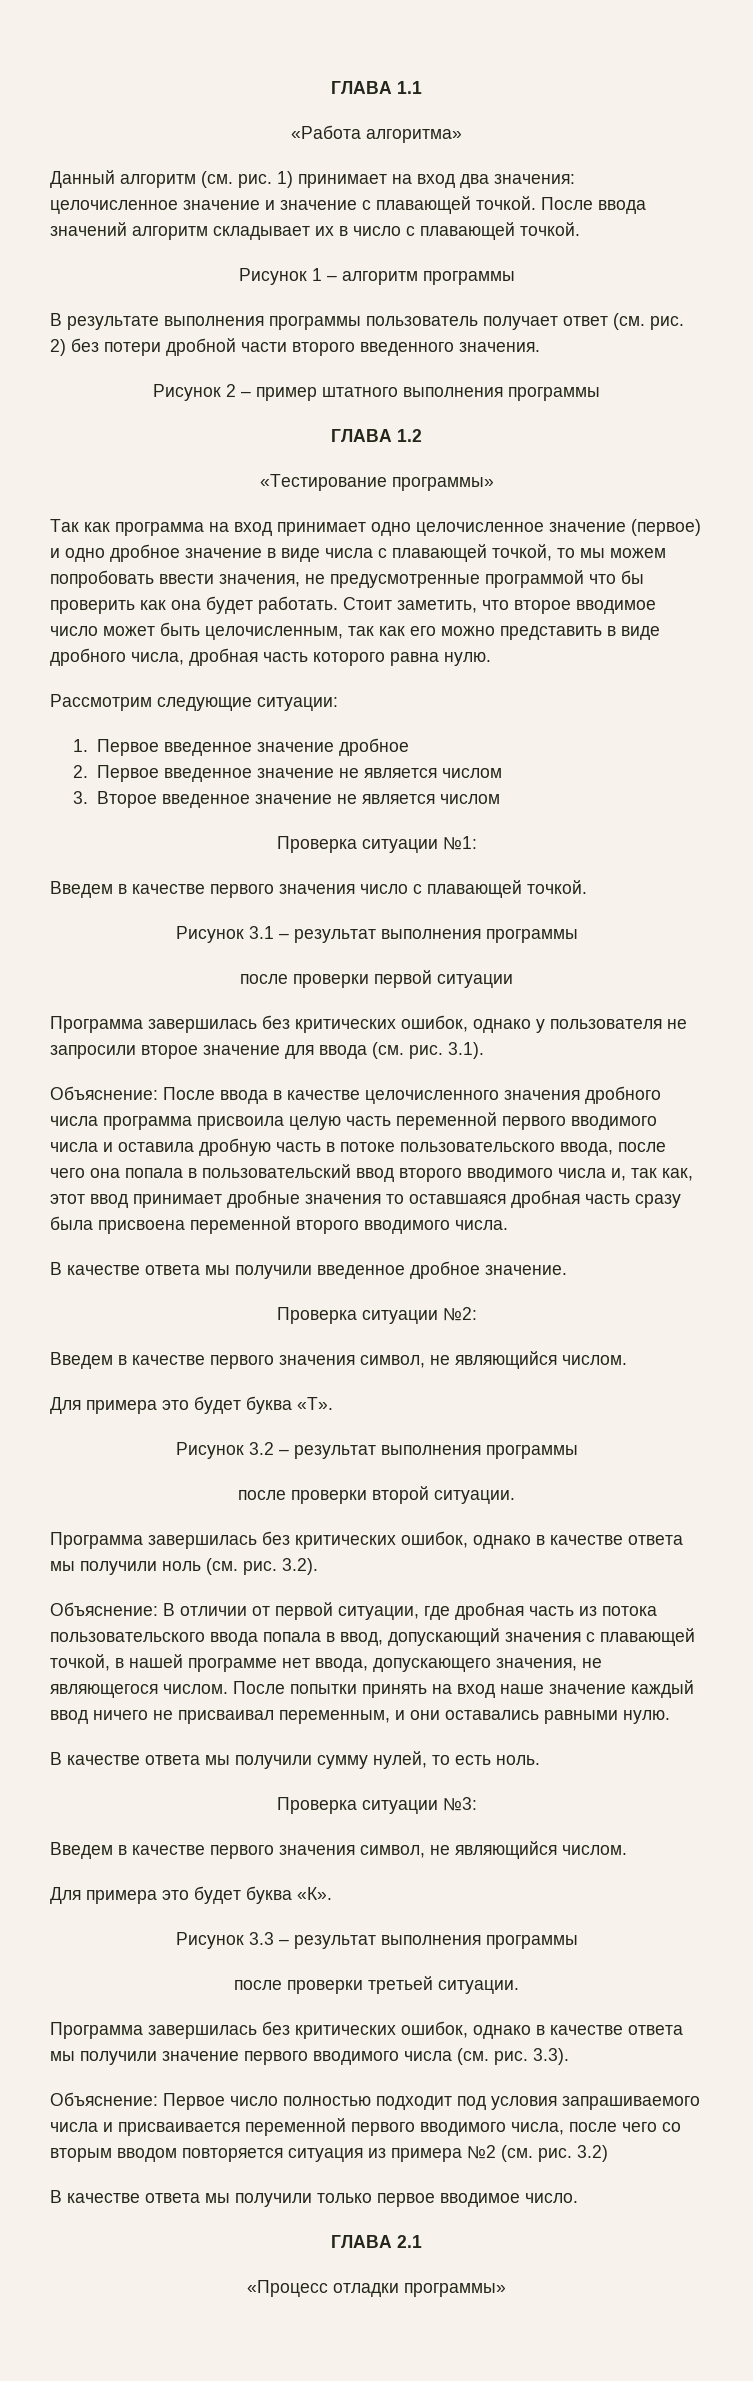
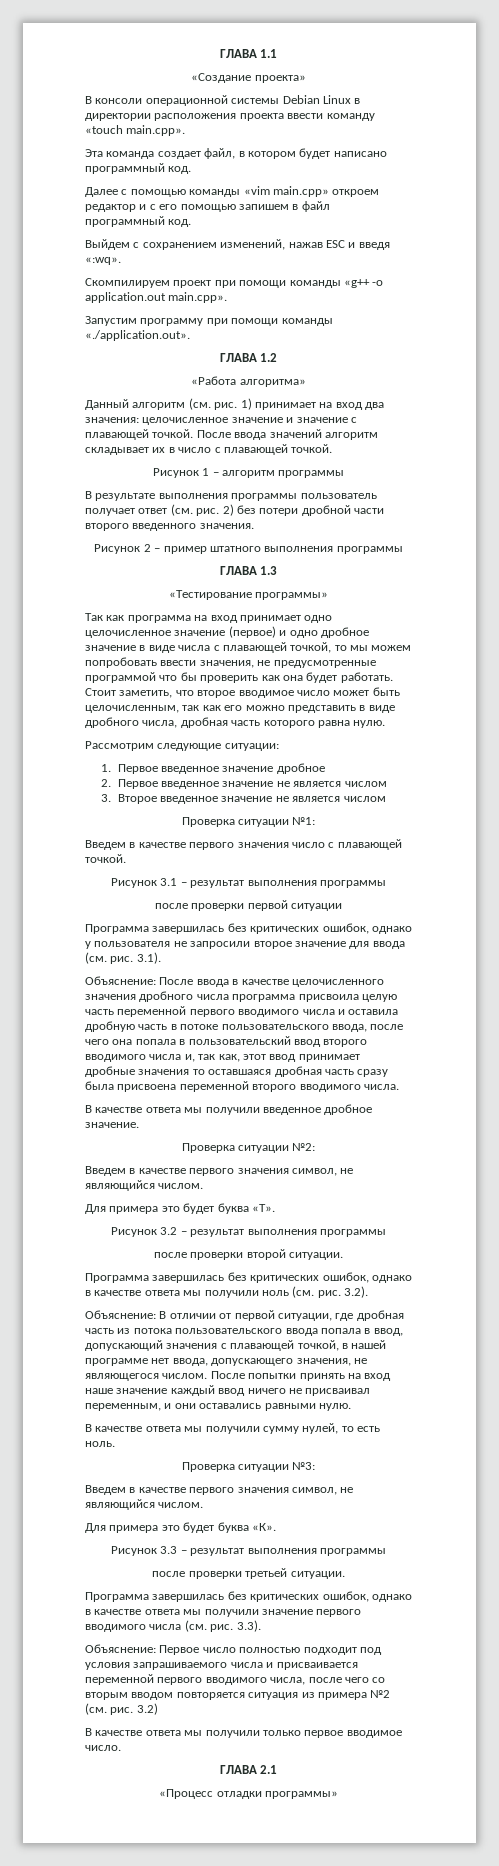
+ «Создание проекта»
+ В консоли операционной системы Debian Linux в директории расположения проекта ввести команду «touch main.cpp».
+ Эта команда создает файл, в котором будет написано программный код.
+ Далее с помощью команды «vim main.cpp» откроем редактор и с его помощью запишем в файл программный код.
+ Выйдем с сохранением изменений, нажав ESC и введя «:wq».
+ Скомпилируем проект при помощи команды «g++ -o application.out main.cpp».
+ Запустим программу при помощи команды «./application.out».
+ ГЛАВА 1.2
- ГЛАВА 1.2
+ ГЛАВА 1.3

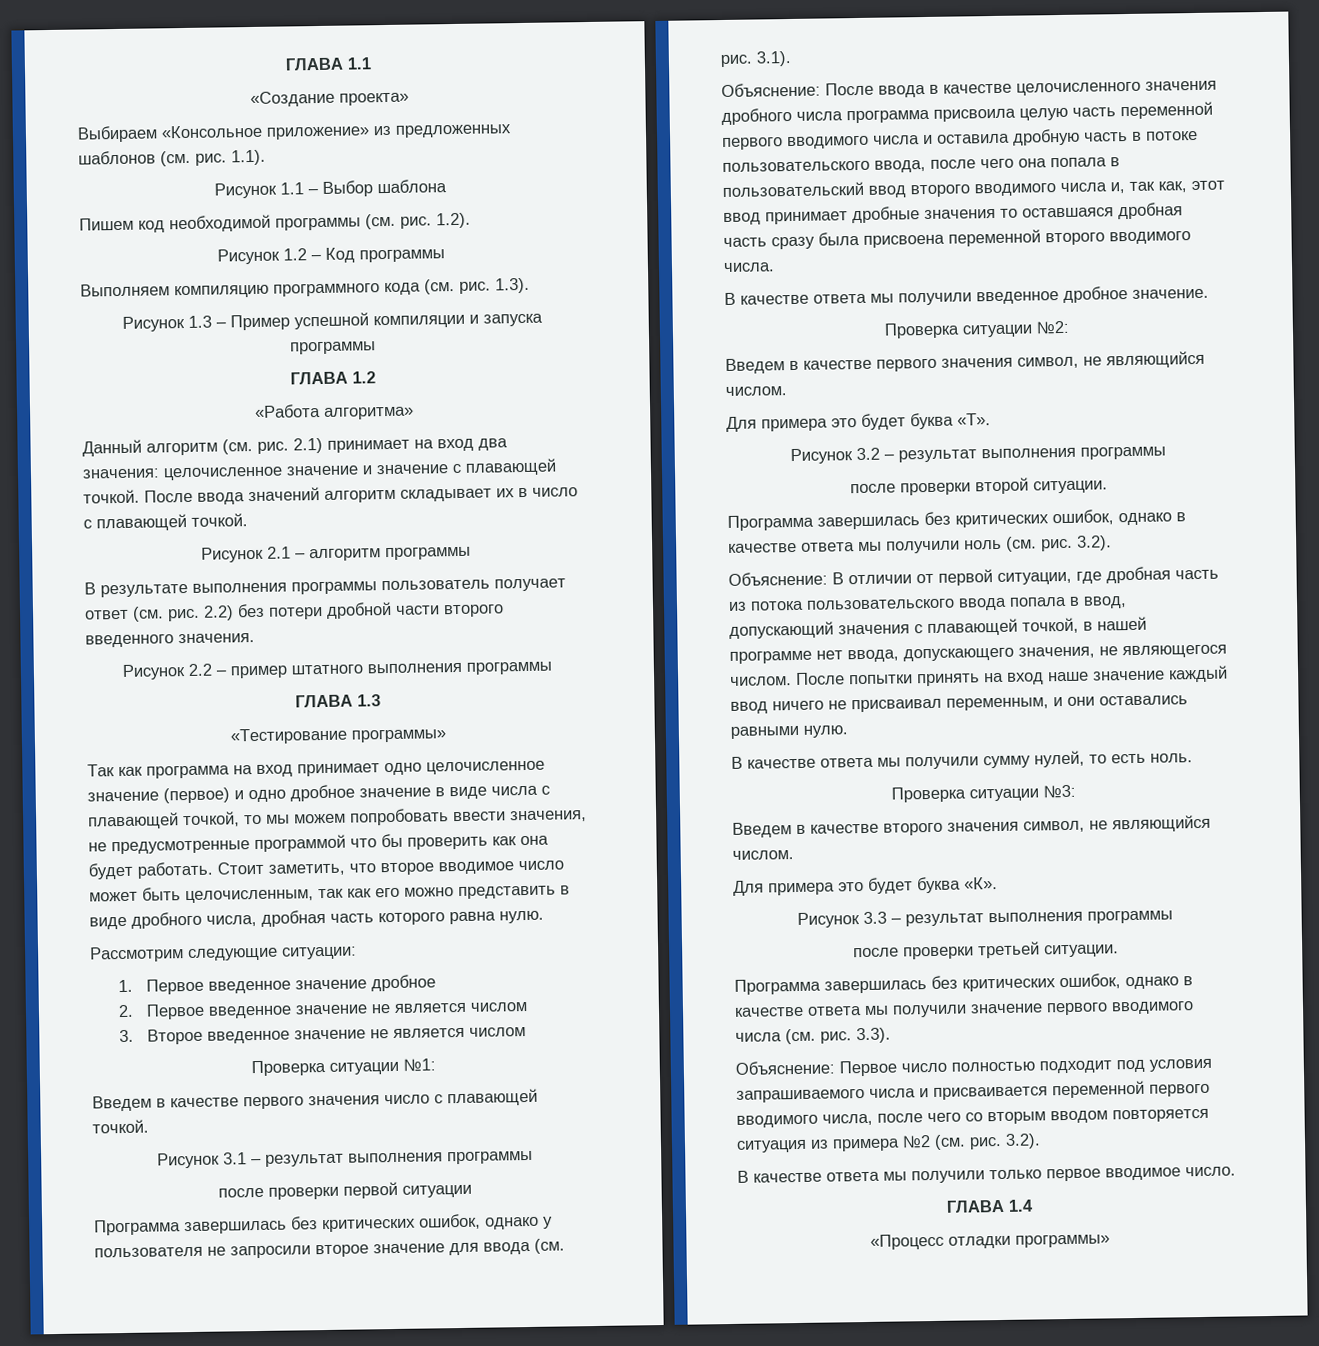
- В консоли операционной системы Debian Linux в директории расположения проекта ввести команду «touch main.cpp».
- Эта команда создает файл, в котором будет написано программный код.
- Далее с помощью команды «vim main.cpp» откроем редактор и с его помощью запишем в файл программный код.
- Выйдем с сохранением изменений, нажав ESC и введя «:wq».
- Скомпилируем проект при помощи команды «g++ -o application.out main.cpp».
- Запустим программу при помощи команды «./application.out».
+ Выбираем «Консольное приложение» из предложенных шаблонов (см. рис. 1.1).
+ Рисунок 1.1 – Выбор шаблона
+ Пишем код необходимой программы (см. рис. 1.2).
+ Рисунок 1.2 – Код программы
+ Выполняем компиляцию программного кода (см. рис. 1.3).
+ Рисунок 1.3 – Пример успешной компиляции и запуска программы
- 1) принимает на вход два значения: целочисленное значение и значение с плавающей точкой.
+ 2.1) принимает на вход два значения: целочисленное значение и значение с плавающей точкой.
- Рисунок 1 – алгоритм программы
+ Рисунок 2.1 – алгоритм программы
- 2) без потери дробной части второго введенного значения.
+ 2.2) без потери дробной части второго введенного значения.
- Рисунок 2 – пример штатного выполнения программы
+ Рисунок 2.2 – пример штатного выполнения программы
  Проверка ситуации №3:
- Введем в качестве первого значения символ, не являющийся числом.
+ Введем в качестве второго значения символ, не являющийся числом.
- Объяснение: Первое число полностью подходит под условия запрашиваемого числа и присваивается переменной первого вводимого числа, после чего со вторым вводом повторяется ситуация из примера №2 (см. рис. 3.2)
+ Объяснение: Первое число полностью подходит под условия запрашиваемого числа и присваивается переменной первого вводимого числа, после чего со вторым вводом повторяется ситуация из примера №2 (см. рис. 3.2).
- ГЛАВА 2.1
+ ГЛАВА 1.4

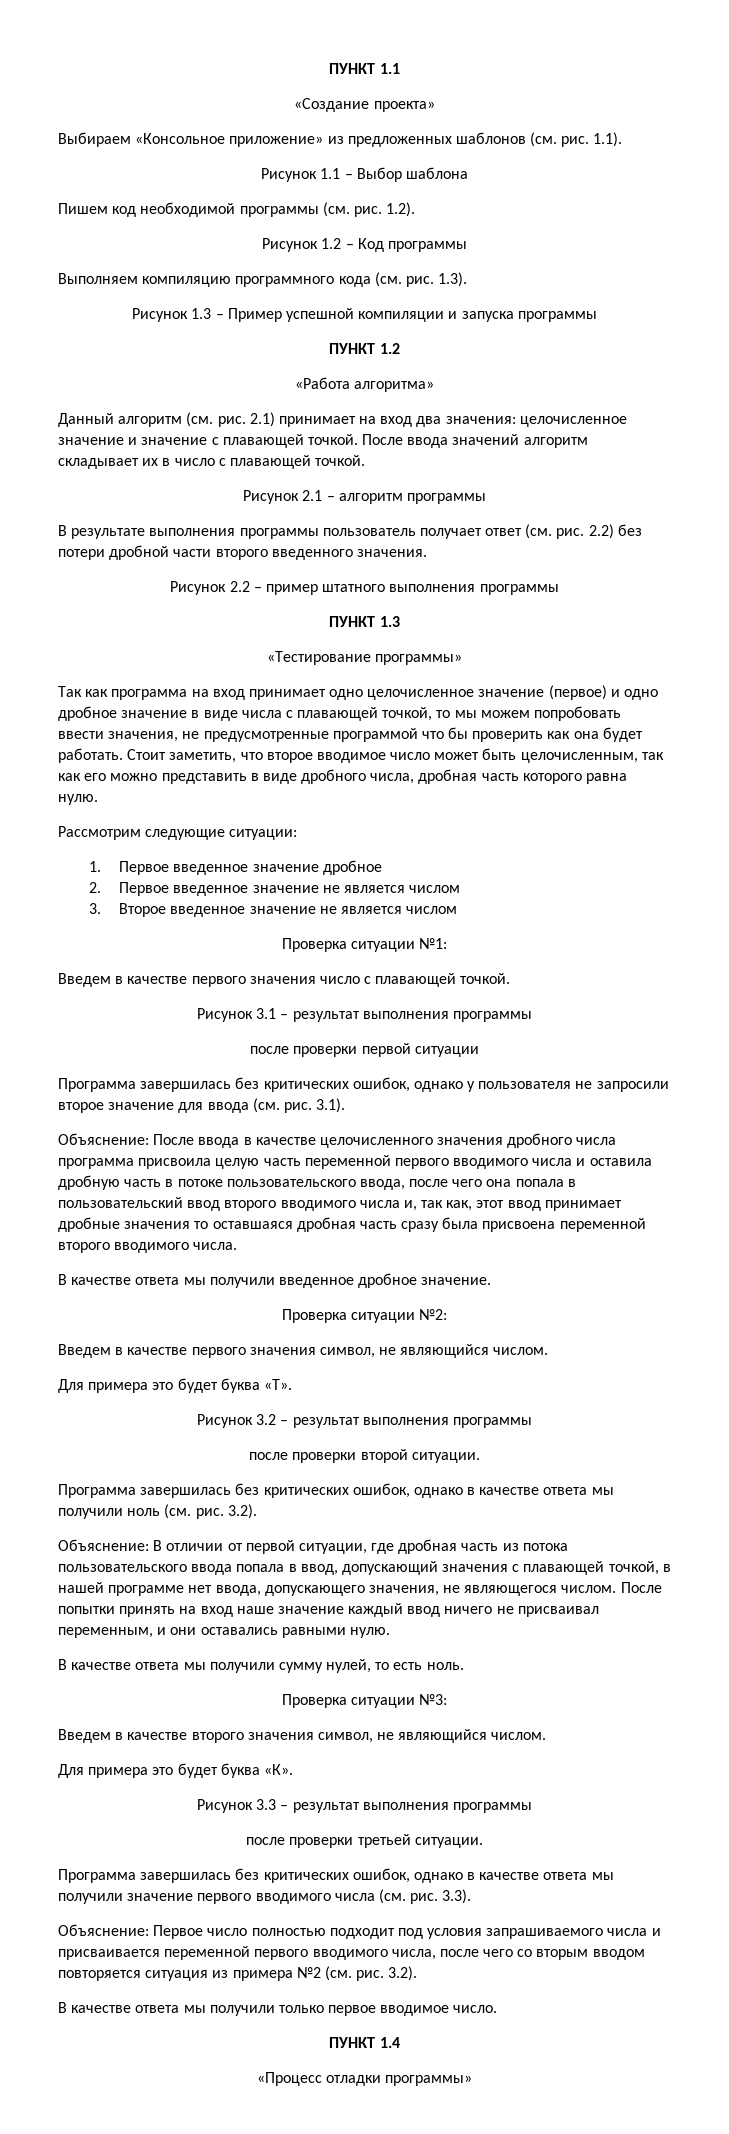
- ГЛАВА 1.1
+ ПУНКТ 1.1
- ГЛАВА 1.2
+ ПУНКТ 1.2
- ГЛАВА 1.3
+ ПУНКТ 1.3
- ГЛАВА 1.4
+ ПУНКТ 1.4

